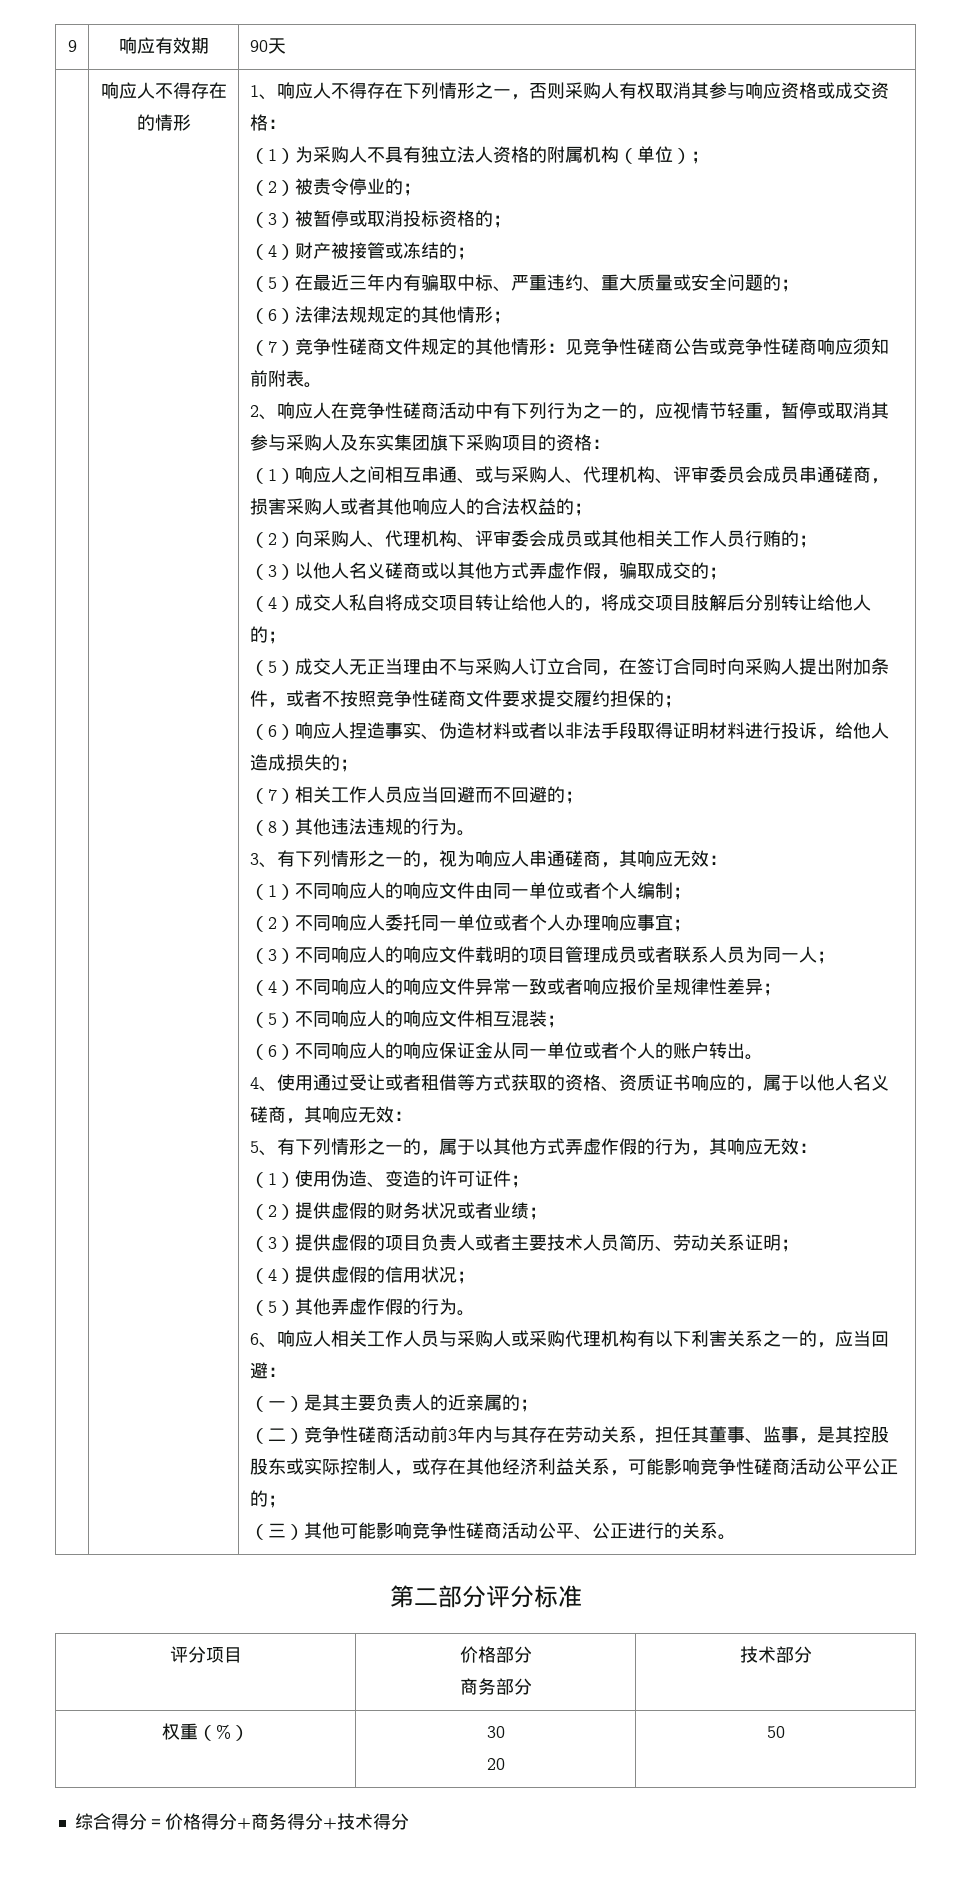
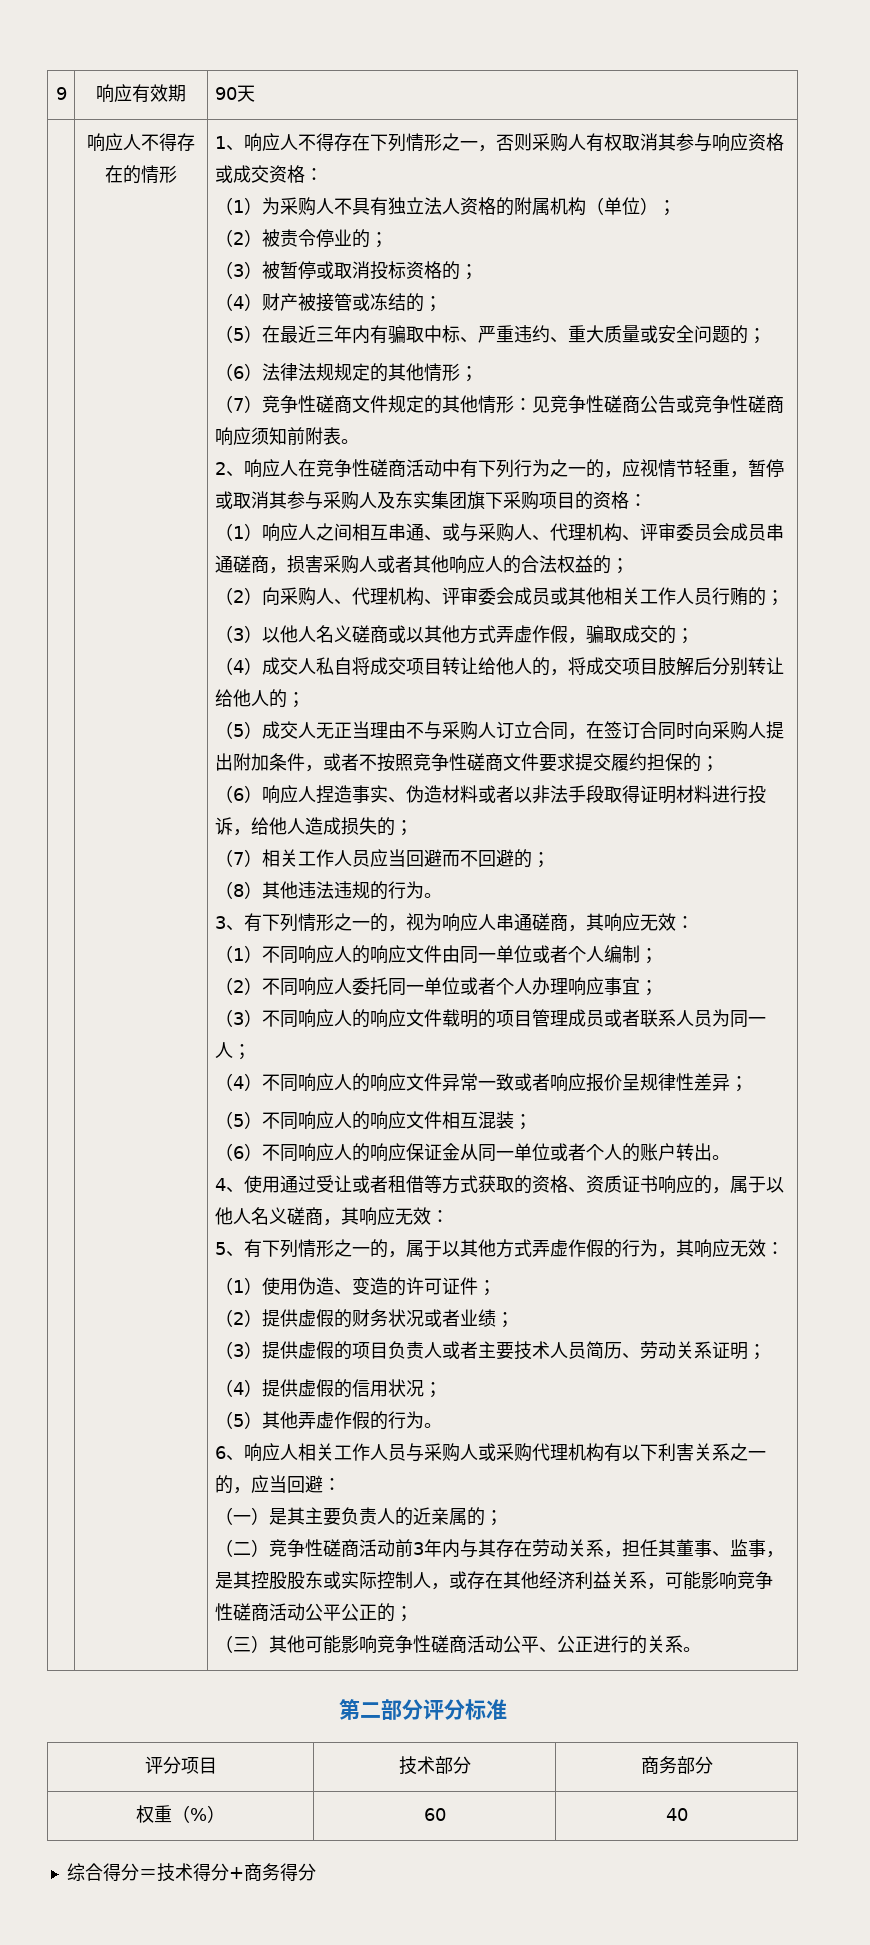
- 评分项目 | 价格部分
- 商务部分 | 技术部分
+ 评分项目 | 技术部分 | 商务部分
- 权重（%） | 30
- 20 | 50
+ 权重（%） | 60 | 40
- 综合得分＝价格得分+商务得分+技术得分
+ 综合得分＝技术得分+商务得分

